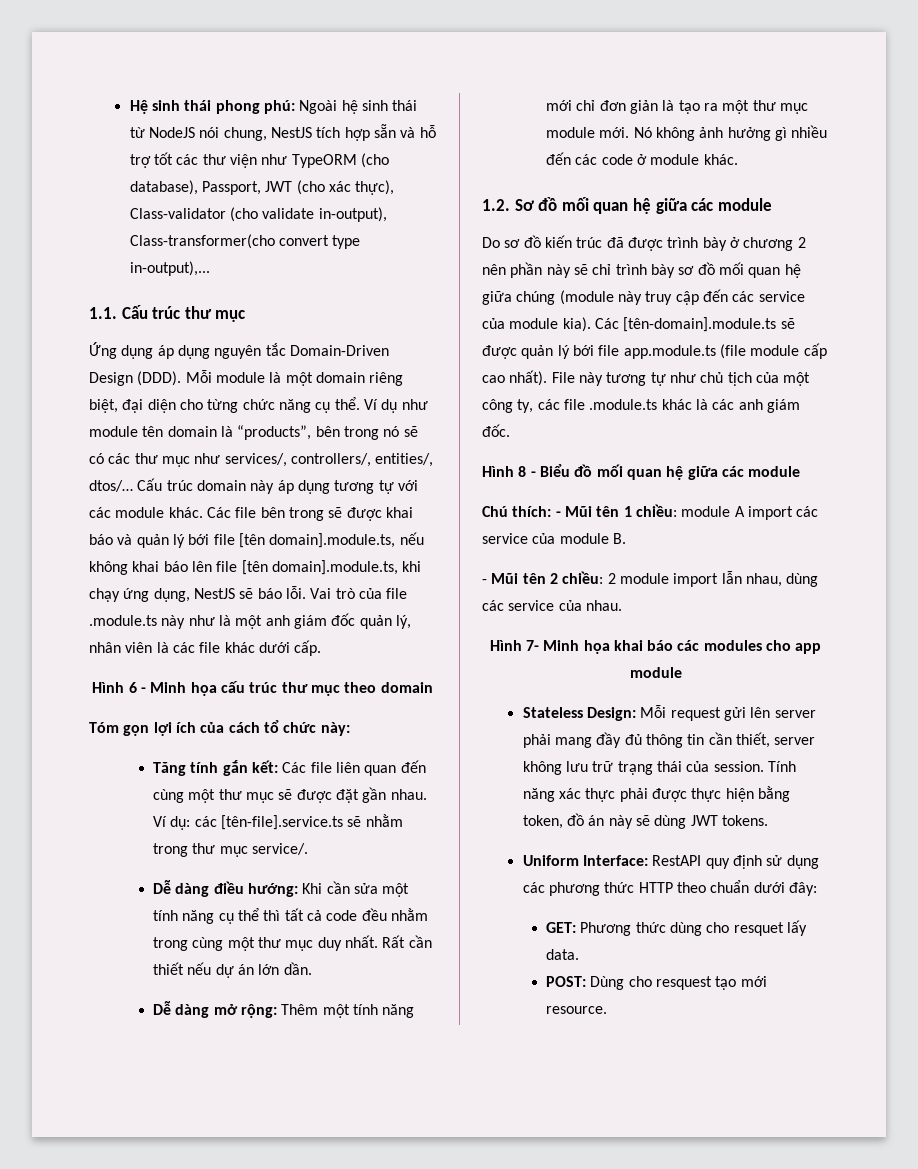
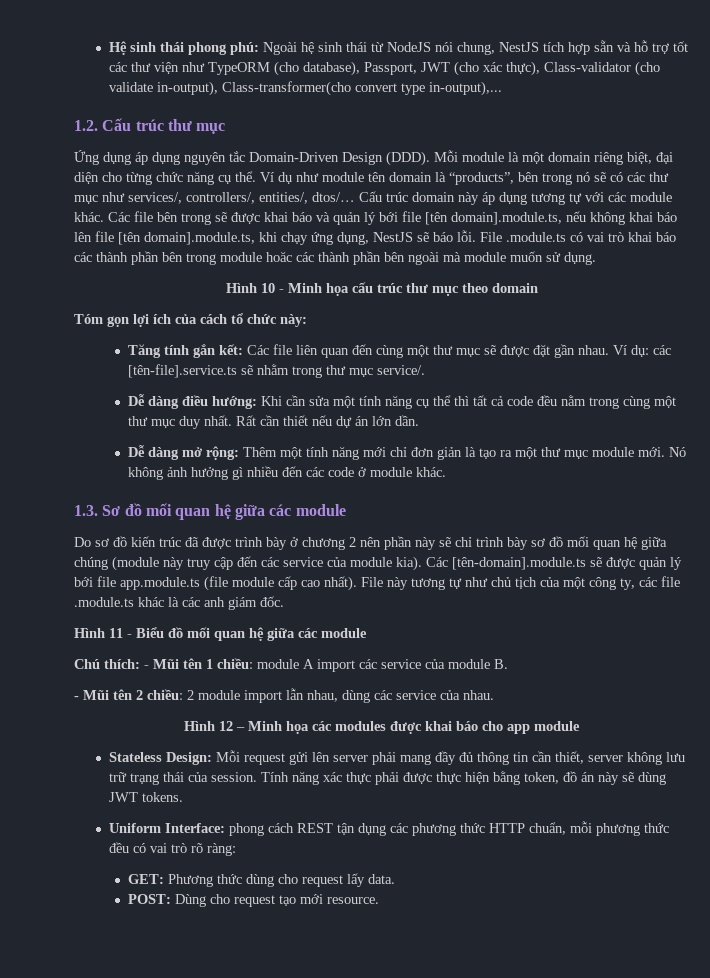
- 1.1. Cấu trúc thư mục
+ 1.2. Cấu trúc thư mục
- Vai trò của file .module.ts này như là một anh giám đốc quản lý, nhân viên là các file khác dưới cấp.
- Hình 6 - Minh họa cấu trúc thư mục theo domain
+ File .module.ts có vai trò khai báo các thành phần bên trong module hoăc các thành phần bên ngoài mà module muốn sử dụng.
+ Hình 10 - Minh họa cấu trúc thư mục theo domain
- Dễ dàng điều hướng: Khi cần sửa một tính năng cụ thể thì tất cả code đều nhằm trong cùng một thư mục duy nhất.
+ Dễ dàng điều hướng: Khi cần sửa một tính năng cụ thể thì tất cả code đều nằm trong cùng một thư mục duy nhất.
- 1.2. Sơ đồ mối quan hệ giữa các module
+ 1.3. Sơ đồ mối quan hệ giữa các module
- Hình 8 - Biểu đồ mối quan hệ giữa các module
+ Hình 11 - Biểu đồ mối quan hệ giữa các module
- Hình 7- Minh họa khai báo các modules cho app module
+ Hình 12 – Minh họa các modules được khai báo cho app module
- Uniform Interface: RestAPI quy định sử dụng các phương thức HTTP theo chuẩn dưới đây:
+ Uniform Interface: phong cách REST tận dụng các phương thức HTTP chuẩn, mỗi phương thức đều có vai trò rõ ràng:
- GET: Phương thức dùng cho resquet lấy data.
+ GET: Phương thức dùng cho request lấy data.
- POST: Dùng cho resquest tạo mới resource.
+ POST: Dùng cho request tạo mới resource.

